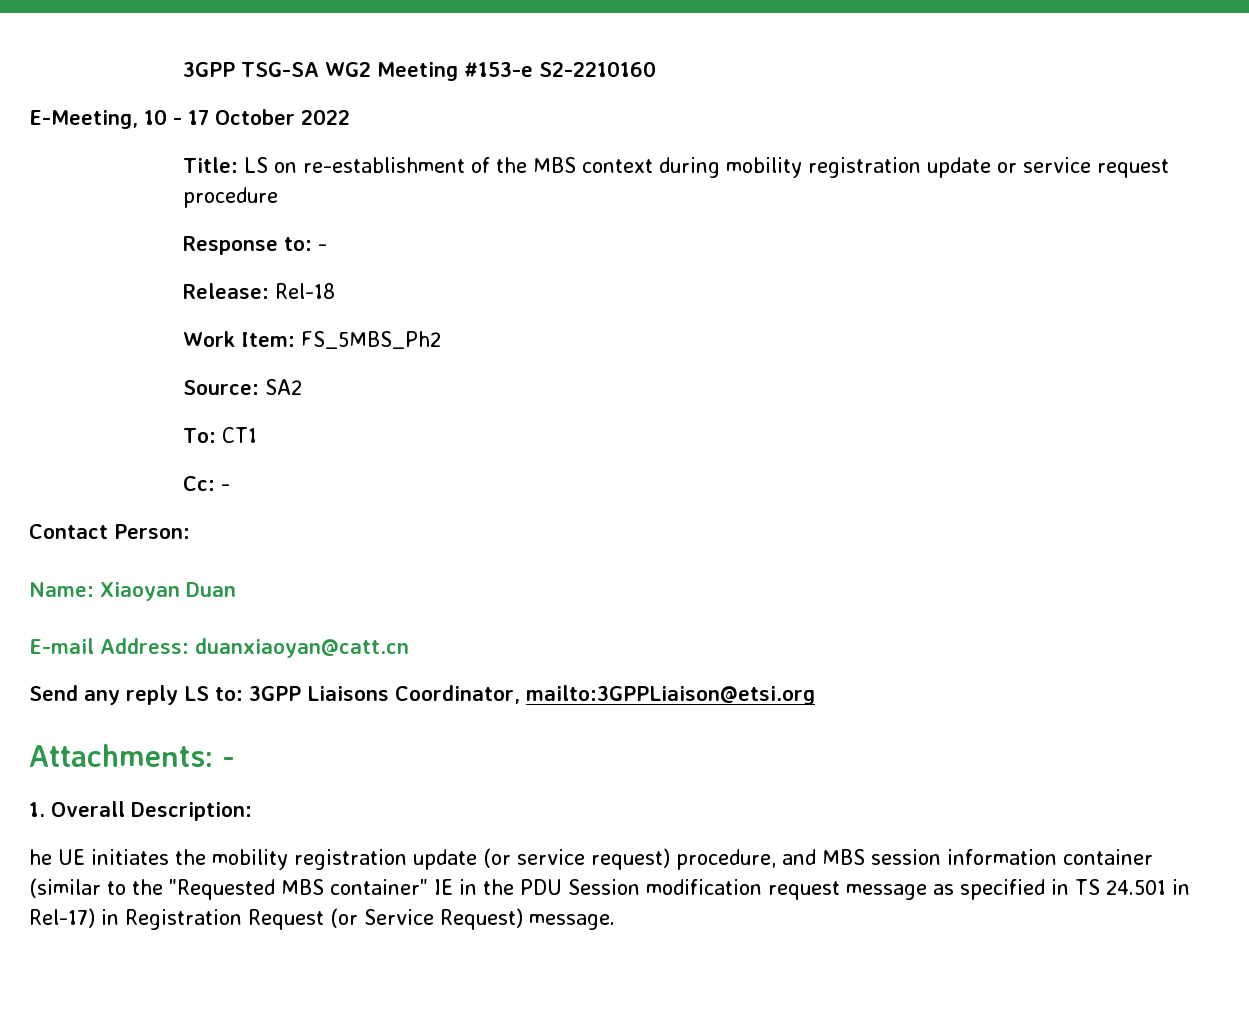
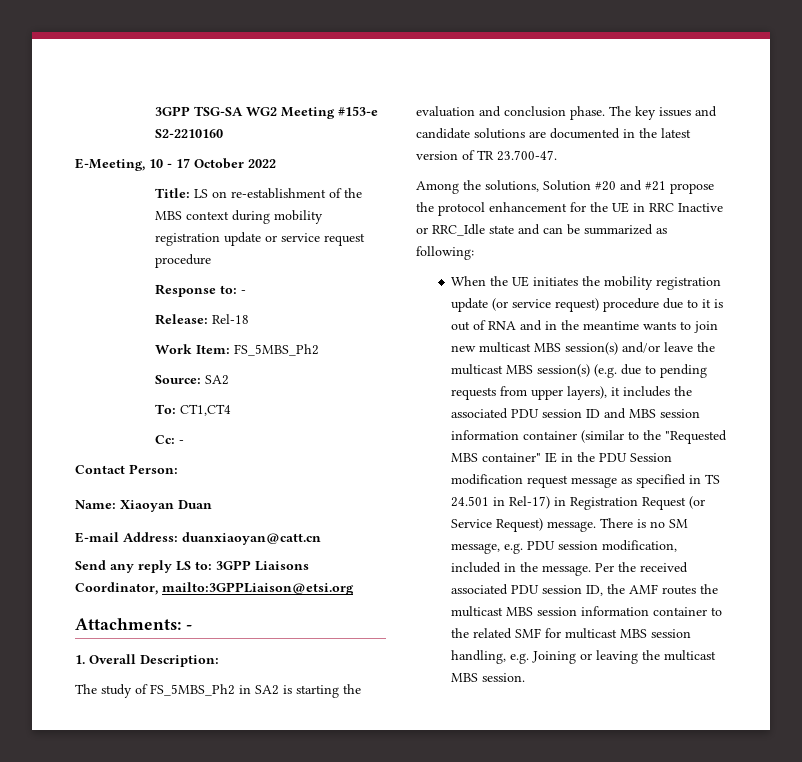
- To: CT1
+ To: CT1,CT4
- he UE initiates the mobility registration update (or service request) procedure, and MBS session information container (similar to the "Requested MBS container" IE in the PDU Session modification request message as specified in TS 24.501 in Rel-17) in Registration Request (or Service Request) message.
+ The study of FS_5MBS_Ph2 in SA2 is starting the evaluation and conclusion phase. The key issues and candidate solutions are documented in the latest version of TR 23.700-47.
+ Among the solutions, Solution #20 and #21 propose the protocol enhancement for the UE in RRC Inactive or RRC_Idle state and can be summarized as following:
+ When the UE initiates the mobility registration update (or service request) procedure due to it is out of RNA and in the meantime wants to join new multicast MBS session(s) and/or leave the multicast MBS session(s) (e.g. due to pending requests from upper layers), it includes the associated PDU session ID and MBS session information container (similar to the "Requested MBS container" IE in the PDU Session modification request message as specified in TS 24.501 in Rel-17) in Registration Request (or Service Request) message.
+ There is no SM message, e.g. PDU session modification, included in the message. Per the received associated PDU session ID, the AMF routes the multicast MBS session information container to the related SMF for multicast MBS session handling, e.g. Joining or leaving the multicast MBS session.

